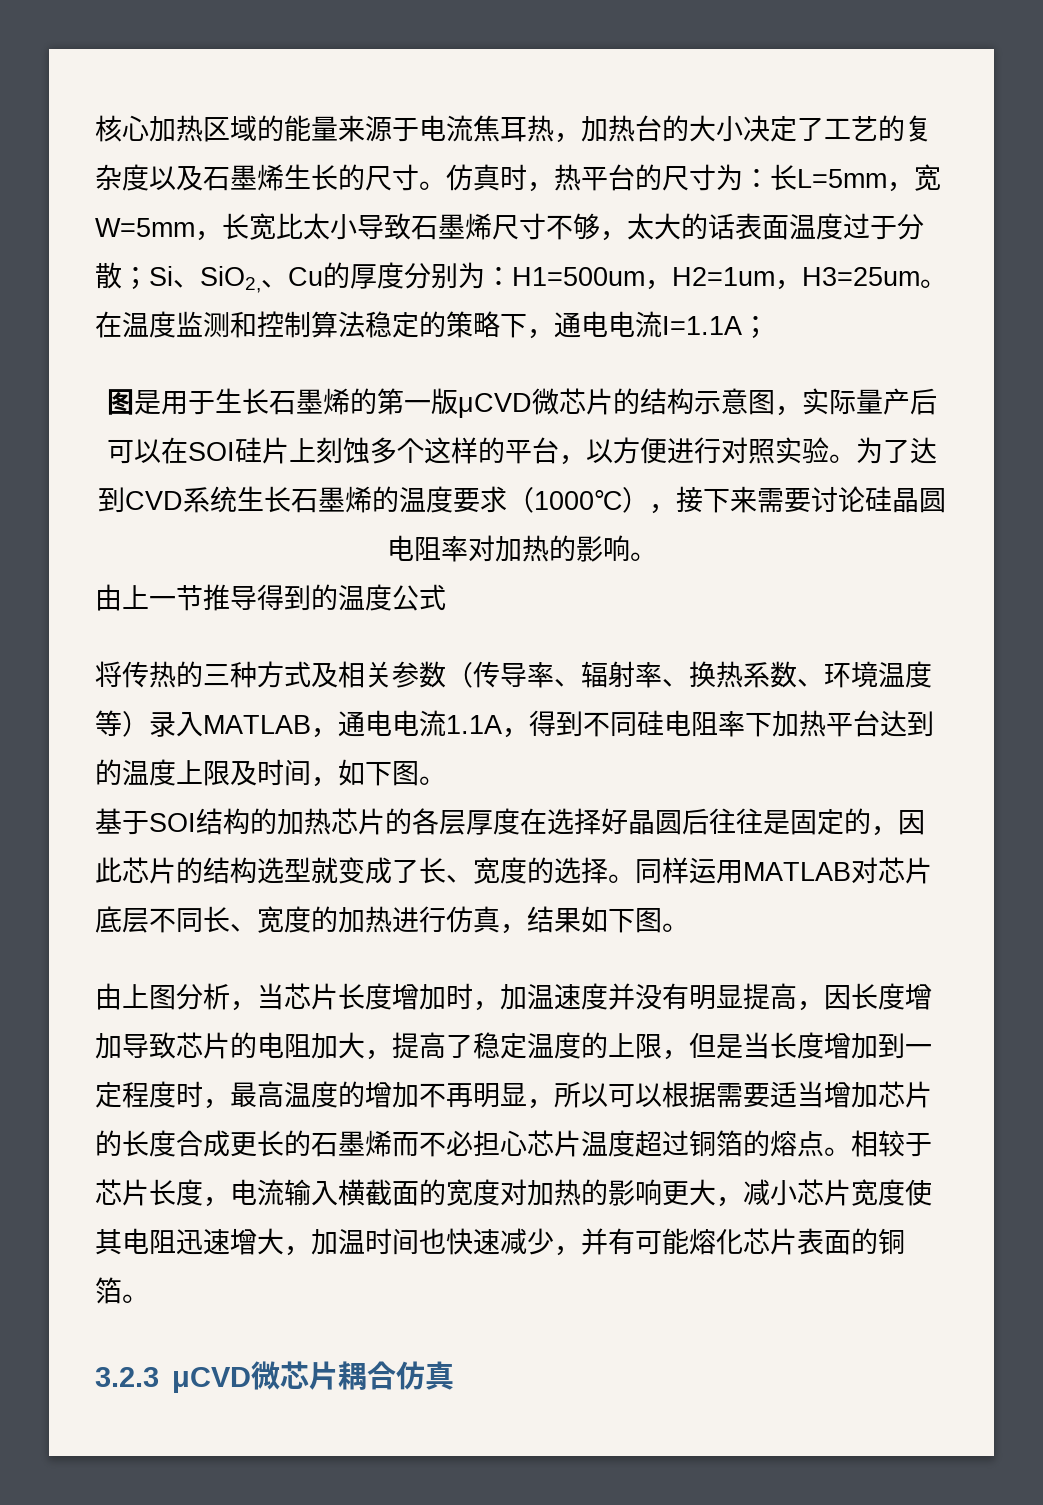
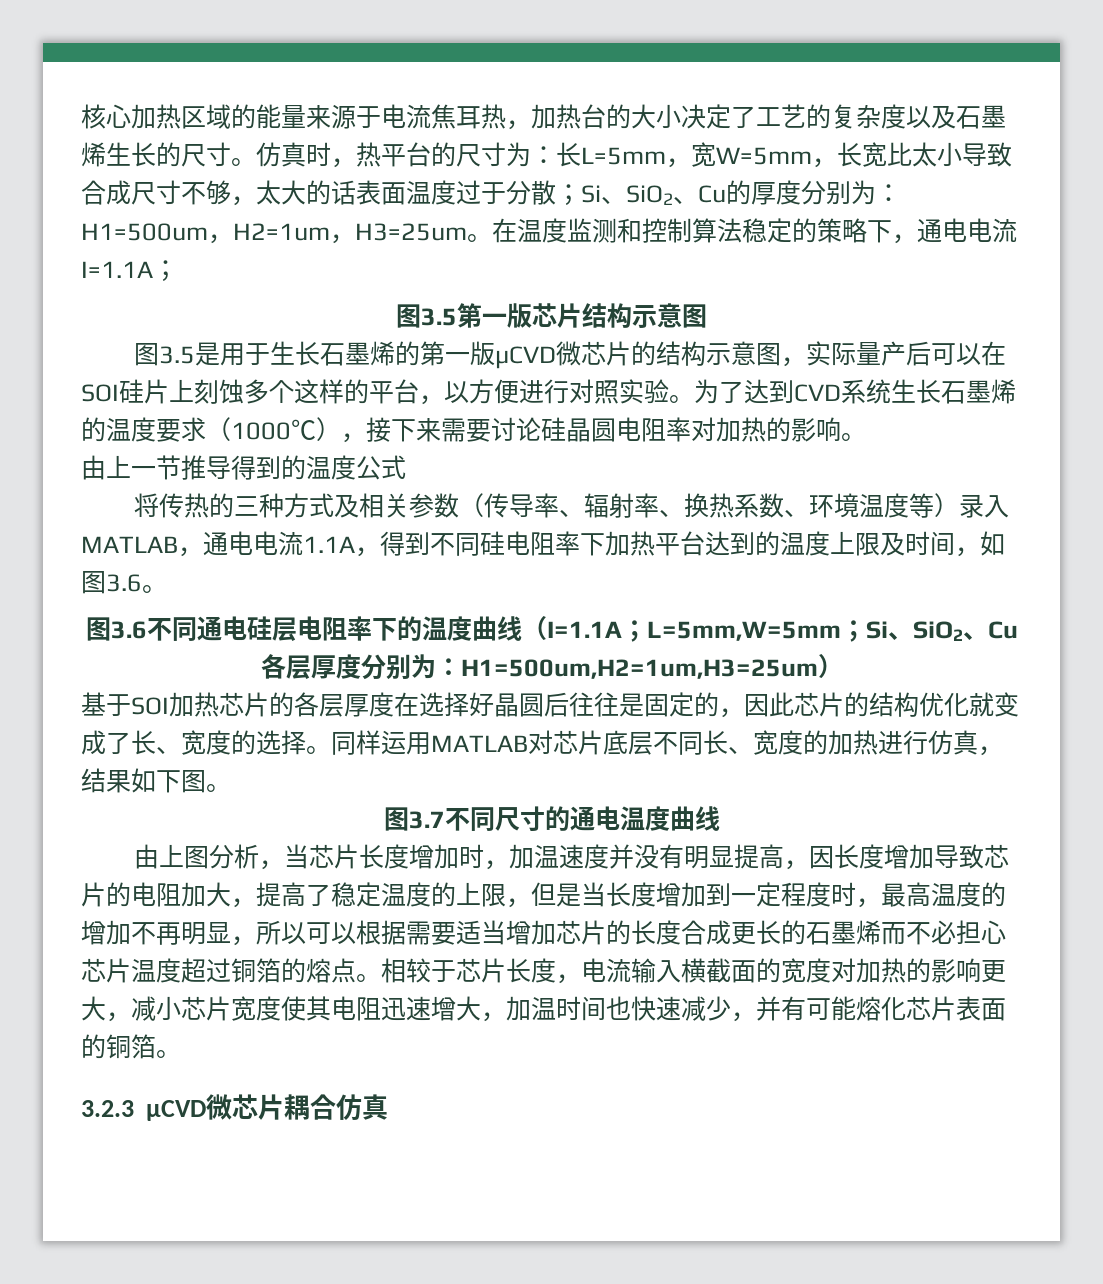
- 仿真时，热平台的尺寸为：长L=5mm，宽W=5mm，长宽比太小导致石墨烯尺寸不够，太大的话表面温度过于分散；Si、SiO2,、Cu的厚度分别为：H1=500um，H2=1um，H3=25um。
+ 仿真时，热平台的尺寸为：长L=5mm，宽W=5mm，长宽比太小导致合成尺寸不够，太大的话表面温度过于分散；Si、SiO2、Cu的厚度分别为：H1=500um，H2=1um，H3=25um。
- 图是用于生长石墨烯的第一版μCVD微芯片的结构示意图，实际量产后可以在SOI硅片上刻蚀多个这样的平台，以方便进行对照实验。
+ 图3.5第一版芯片结构示意图
+ 图3.5是用于生长石墨烯的第一版μCVD微芯片的结构示意图，实际量产后可以在SOI硅片上刻蚀多个这样的平台，以方便进行对照实验。
- 将传热的三种方式及相关参数（传导率、辐射率、换热系数、环境温度等）录入MATLAB，通电电流1.1A，得到不同硅电阻率下加热平台达到的温度上限及时间，如下图。
+ 将传热的三种方式及相关参数（传导率、辐射率、换热系数、环境温度等）录入MATLAB，通电电流1.1A，得到不同硅电阻率下加热平台达到的温度上限及时间，如图3.6。
+ 图3.6不同通电硅层电阻率下的温度曲线（I=1.1A；L=5mm,W=5mm；Si、SiO2、Cu各层厚度分别为：H1=500um,H2=1um,H3=25um）
- 基于SOI结构的加热芯片的各层厚度在选择好晶圆后往往是固定的，因此芯片的结构选型就变成了长、宽度的选择。
+ 基于SOI加热芯片的各层厚度在选择好晶圆后往往是固定的，因此芯片的结构优化就变成了长、宽度的选择。
+ 图3.7不同尺寸的通电温度曲线

